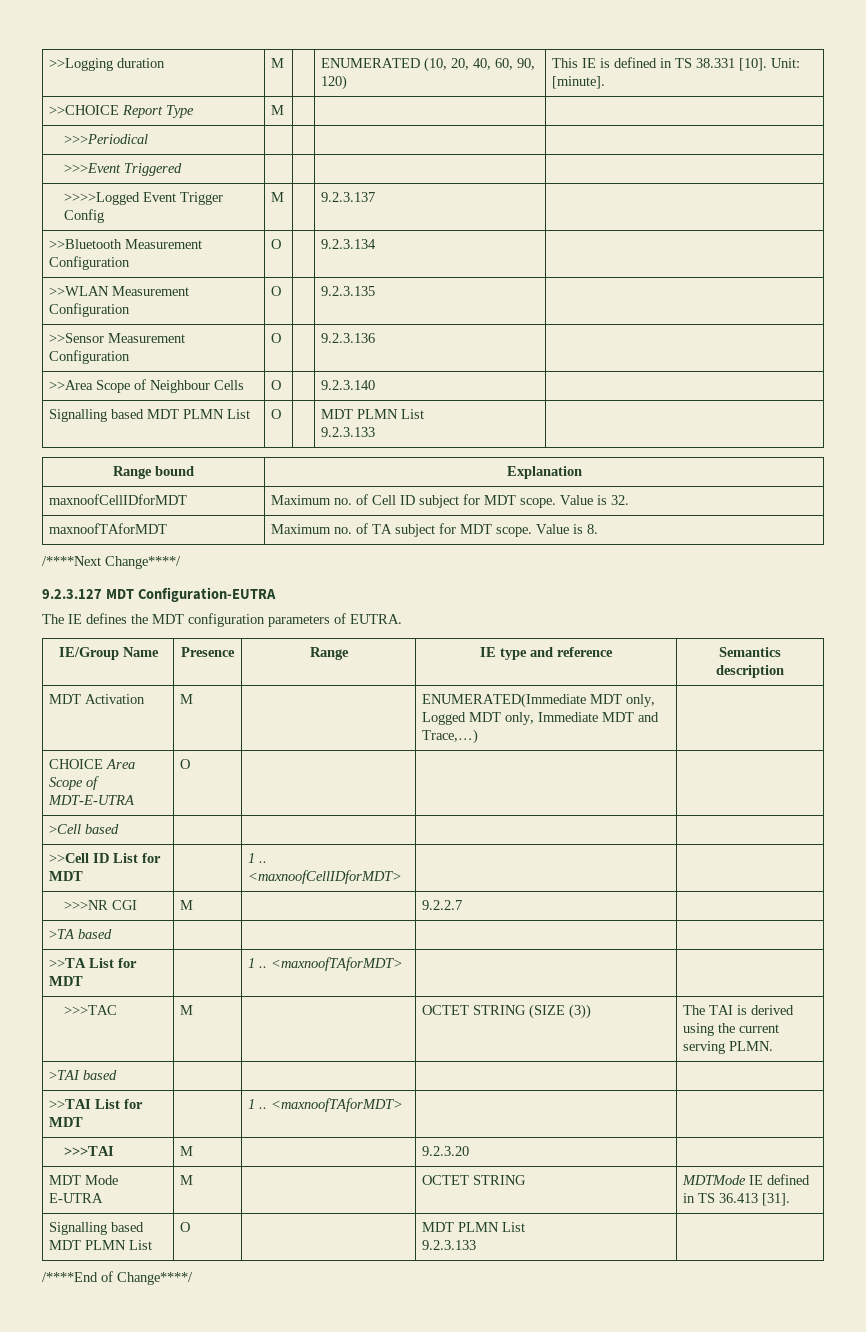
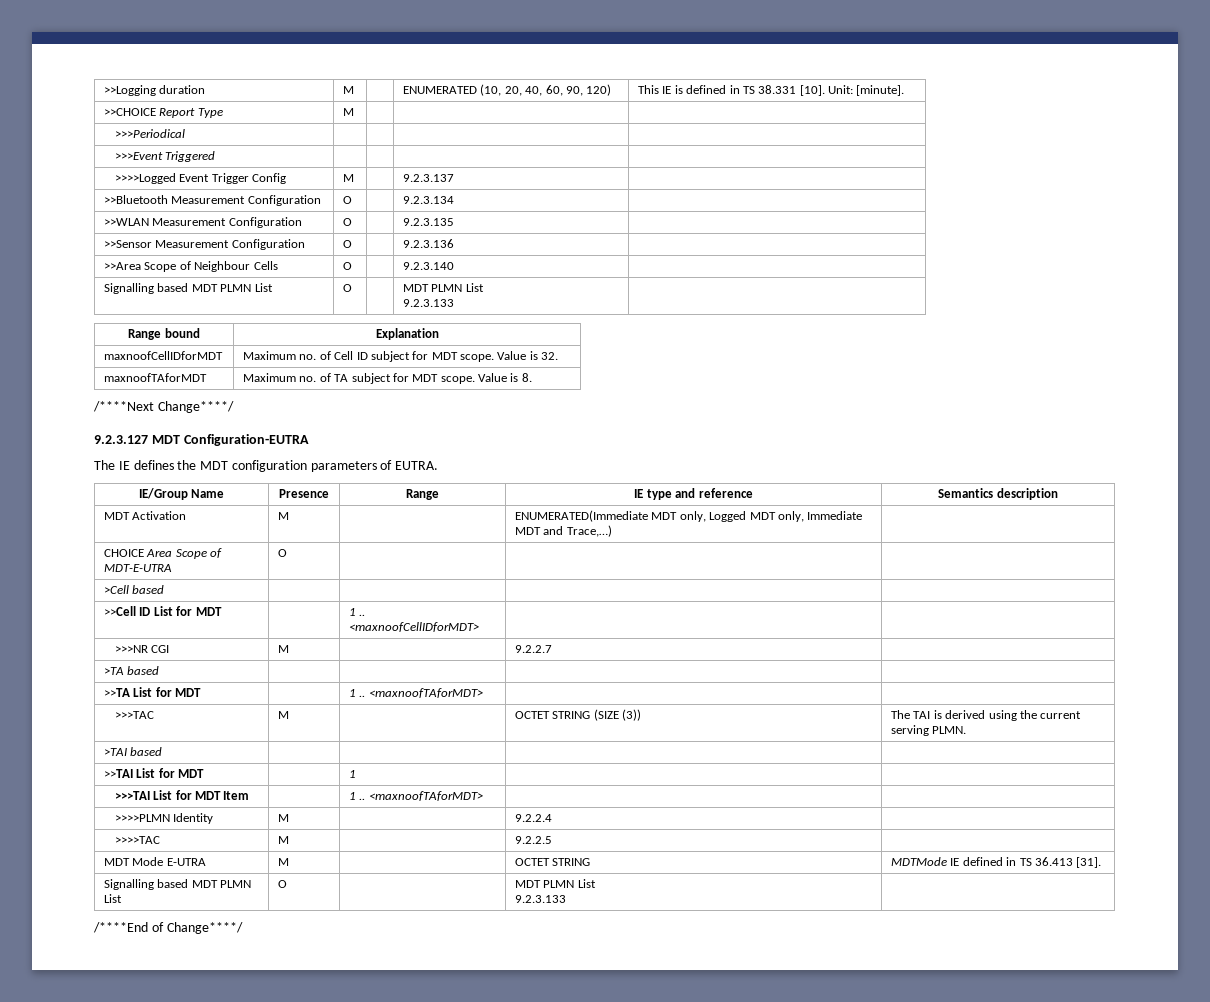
- >>TAI List for MDT | | 1 .. <maxnoofTAforMDT> | |
- >>>TAI | M | | 9.2.3.20 |
+ >>TAI List for MDT | | 1 | |
+ >>>TAI List for MDT Item | | 1 .. <maxnoofTAforMDT> | |
+ >>>>PLMN Identity | M | | 9.2.2.4 |
+ >>>>TAC | M | | 9.2.2.5 |

